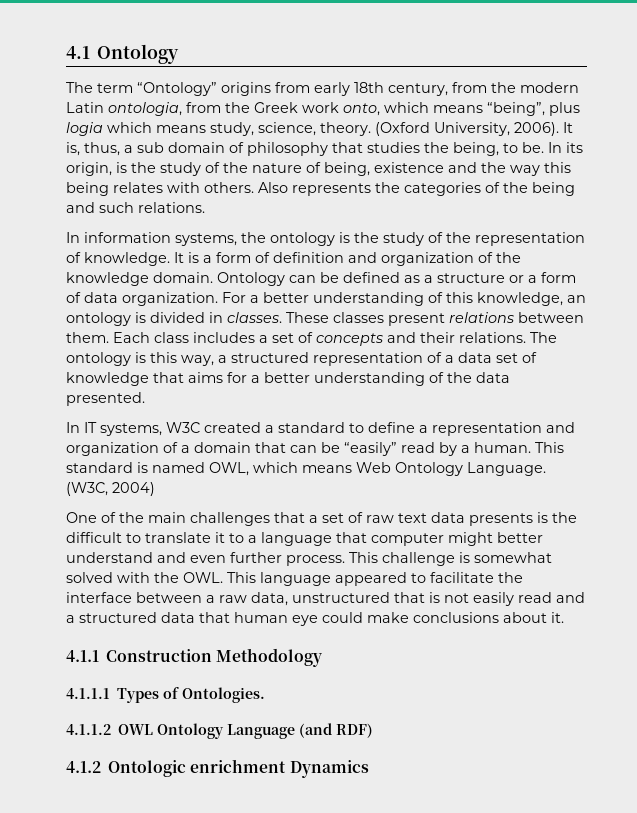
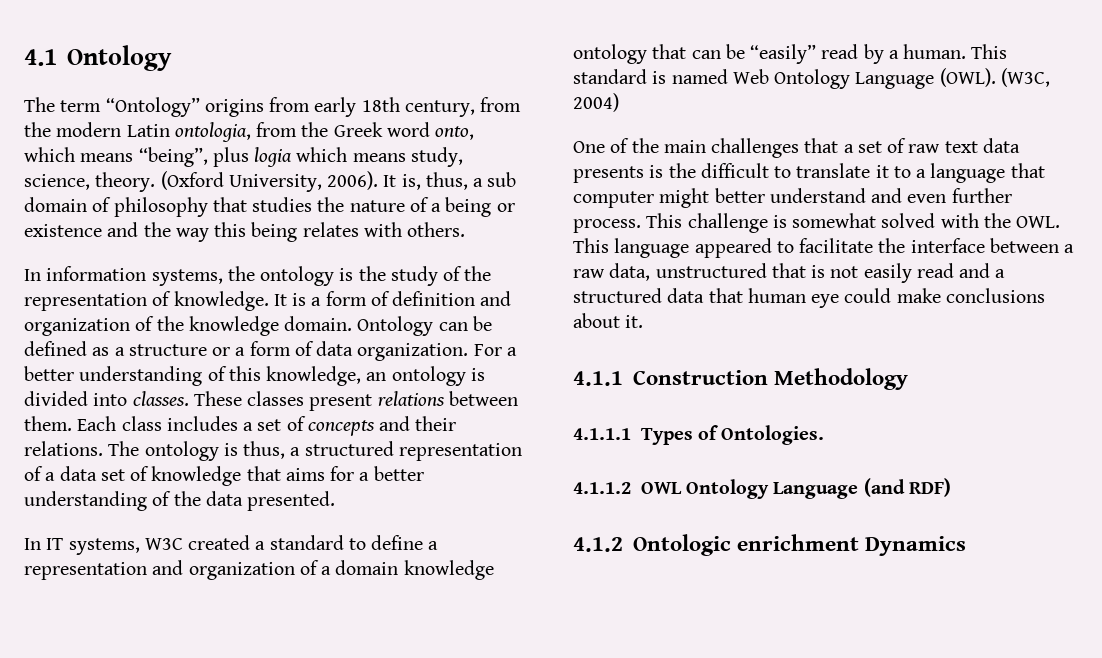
- The term “Ontology” origins from early 18th century, from the modern Latin ontologia, from the Greek work onto, which means “being”, plus logia which means study, science, theory.
+ The term “Ontology” origins from early 18th century, from the modern Latin ontologia, from the Greek word onto, which means “being”, plus logia which means study, science, theory.
- It is, thus, a sub domain of philosophy that studies the being, to be. In its origin, is the study of the nature of being, existence and the way this being relates with others. Also represents the categories of the being and such relations.
+ It is, thus, a sub domain of philosophy that studies the nature of a being or existence and the way this being relates with others.
- For a better understanding of this knowledge, an ontology is divided in classes.
+ For a better understanding of this knowledge, an ontology is divided into classes.
- The ontology is this way, a structured representation of a data set of knowledge that aims for a better understanding of the data presented.
+ The ontology is thus, a structured representation of a data set of knowledge that aims for a better understanding of the data presented.
- In IT systems, W3C created a standard to define a representation and organization of a domain that can be “easily” read by a human.
+ In IT systems, W3C created a standard to define a representation and organization of a domain knowledge ontology that can be “easily” read by a human.
- This standard is named OWL, which means Web Ontology Language.
+ This standard is named Web Ontology Language (OWL).

